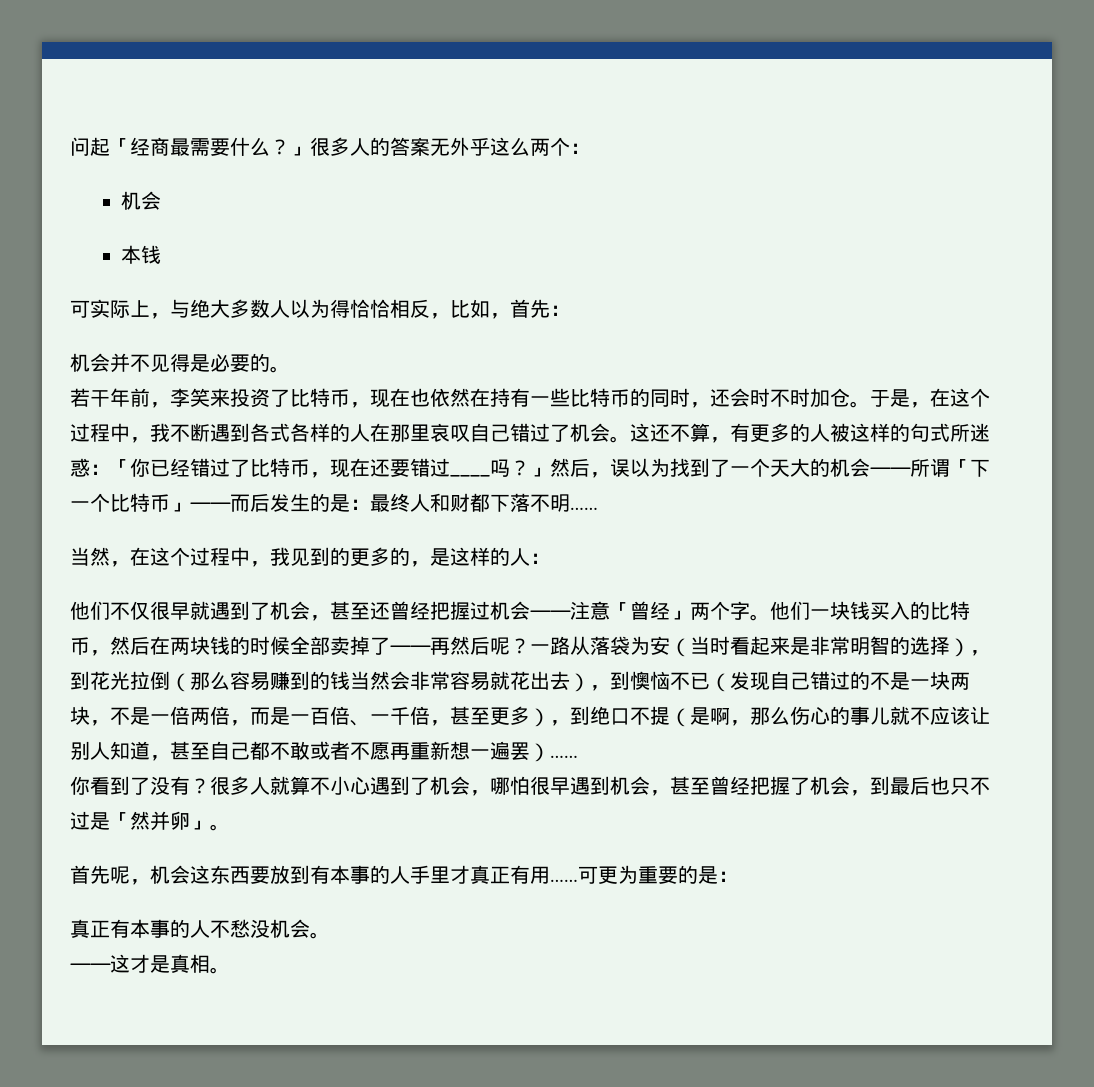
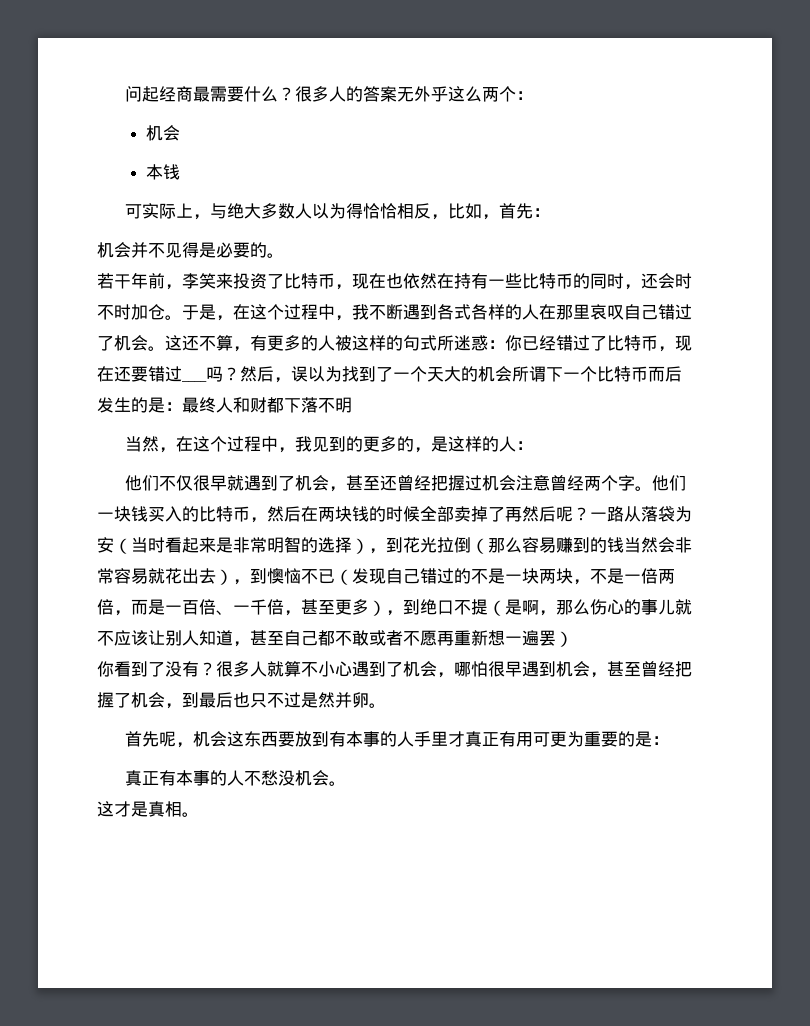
- 问起「经商最需要什么？」很多人的答案无外乎这么两个：
+ 问起经商最需要什么？很多人的答案无外乎这么两个：
- 这还不算，有更多的人被这样的句式所迷惑：「你已经错过了比特币，现在还要错过____吗？」然后，误以为找到了一个天大的机会——所谓「下一个比特币」——而后发生的是：最终人和财都下落不明……
+ 这还不算，有更多的人被这样的句式所迷惑：你已经错过了比特币，现在还要错过____吗？然后，误以为找到了一个天大的机会所谓下一个比特币而后发生的是：最终人和财都下落不明
- 他们不仅很早就遇到了机会，甚至还曾经把握过机会——注意「曾经」两个字。
+ 他们不仅很早就遇到了机会，甚至还曾经把握过机会注意曾经两个字。
- 他们一块钱买入的比特币，然后在两块钱的时候全部卖掉了——再然后呢？
+ 他们一块钱买入的比特币，然后在两块钱的时候全部卖掉了再然后呢？
- 一路从落袋为安（当时看起来是非常明智的选择），到花光拉倒（那么容易赚到的钱当然会非常容易就花出去），到懊恼不已（发现自己错过的不是一块两块，不是一倍两倍，而是一百倍、一千倍，甚至更多），到绝口不提（是啊，那么伤心的事儿就不应该让别人知道，甚至自己都不敢或者不愿再重新想一遍罢）……
+ 一路从落袋为安（当时看起来是非常明智的选择），到花光拉倒（那么容易赚到的钱当然会非常容易就花出去），到懊恼不已（发现自己错过的不是一块两块，不是一倍两倍，而是一百倍、一千倍，甚至更多），到绝口不提（是啊，那么伤心的事儿就不应该让别人知道，甚至自己都不敢或者不愿再重新想一遍罢）
- 很多人就算不小心遇到了机会，哪怕很早遇到机会，甚至曾经把握了机会，到最后也只不过是「然并卵」。
+ 很多人就算不小心遇到了机会，哪怕很早遇到机会，甚至曾经把握了机会，到最后也只不过是然并卵。
- 首先呢，机会这东西要放到有本事的人手里才真正有用……可更为重要的是：
+ 首先呢，机会这东西要放到有本事的人手里才真正有用可更为重要的是：
- ——这才是真相。
+ 这才是真相。

